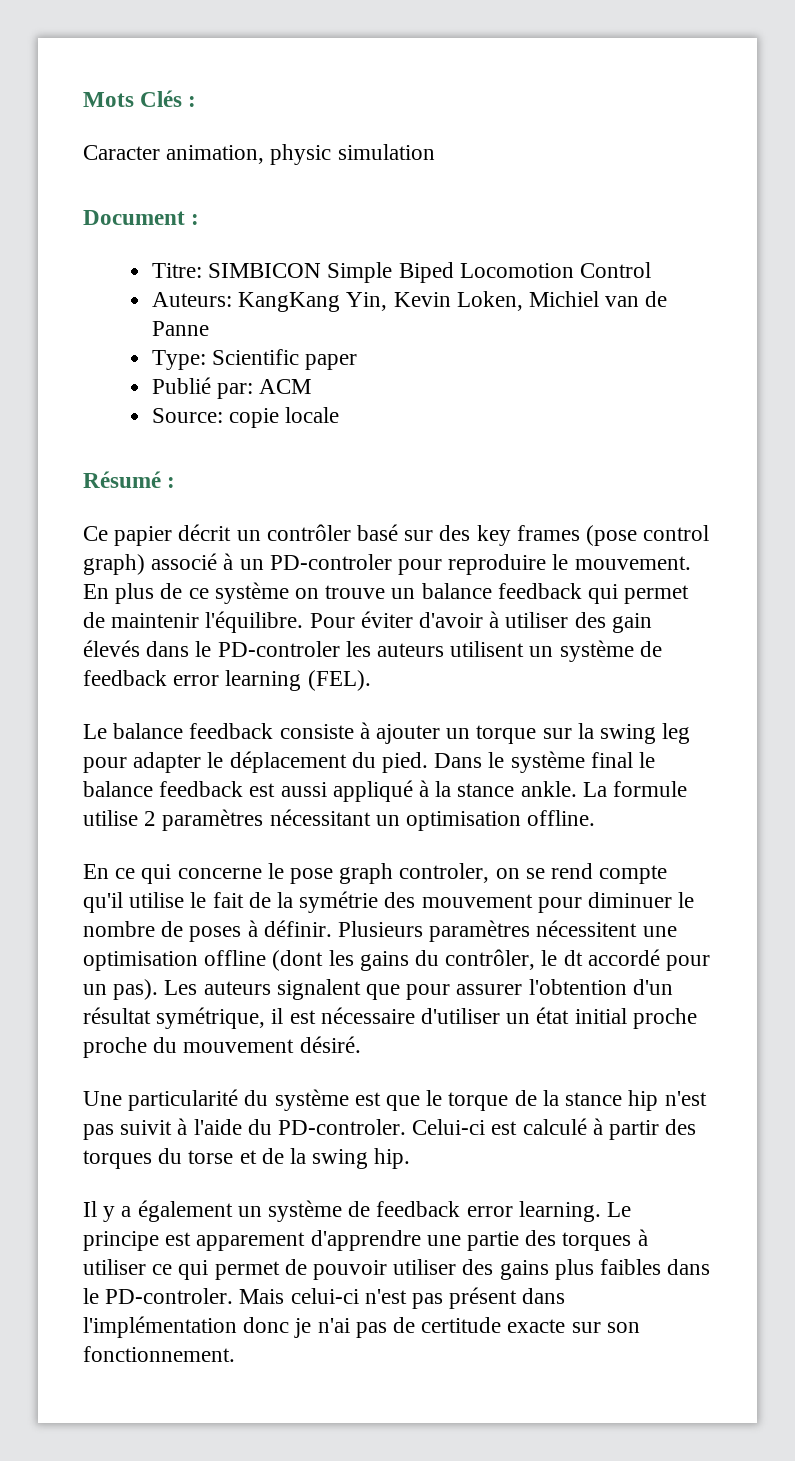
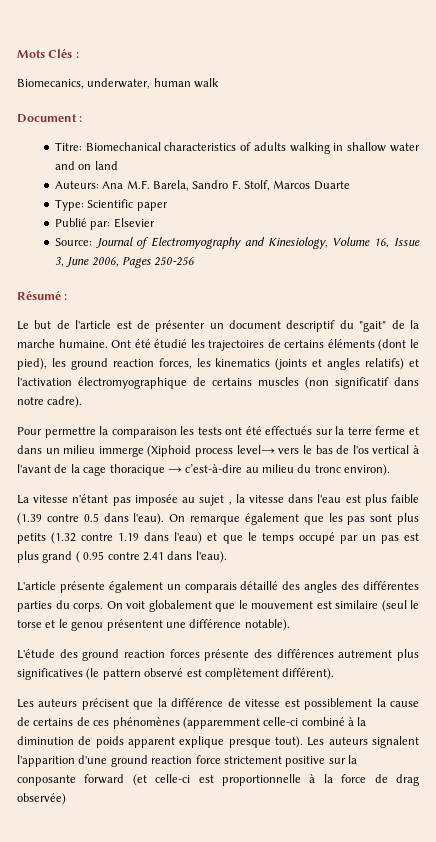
- Caracter animation, physic simulation
+ Biomecanics, underwater, human walk
- Titre: SIMBICON Simple Biped Locomotion Control
- Auteurs: KangKang Yin, Kevin Loken, Michiel van de Panne
+ Titre: Biomechanical characteristics of adults walking in shallow water and on land
+ Auteurs: Ana M.F. Barela, Sandro F. Stolf, Marcos Duarte
- Publié par: ACM
+ Publié par: Elsevier
- Source: copie locale
+ Source: Journal of Electromyography and Kinesiology, Volume 16, Issue 3, June 2006, Pages 250-256
  Résumé :
- Ce papier décrit un contrôler basé sur des key frames (pose control graph) associé à un PD-controler pour reproduire le mouvement. En plus de ce système on trouve un balance feedback qui permet de maintenir l'équilibre. Pour éviter d'avoir à utiliser des gain élevés dans le PD-controler les auteurs utilisent un système de feedback error learning (FEL).
- Le balance feedback consiste à ajouter un torque sur la swing leg pour adapter le déplacement du pied. Dans le système final le balance feedback est aussi appliqué à la stance ankle. La formule utilise 2 paramètres nécessitant un optimisation offline.
- En ce qui concerne le pose graph controler, on se rend compte qu'il utilise le fait de la symétrie des mouvement pour diminuer le nombre de poses à définir. Plusieurs paramètres nécessitent une optimisation offline (dont les gains du contrôler, le dt accordé pour un pas). Les auteurs signalent que pour assurer l'obtention d'un résultat symétrique, il est nécessaire d'utiliser un état initial proche proche du mouvement désiré.
- Une particularité du système est que le torque de la stance hip n'est pas suivit à l'aide du PD-controler. Celui-ci est calculé à partir des torques du torse et de la swing hip.
- Il y a également un système de feedback error learning. Le principe est apparement d'apprendre une partie des torques à utiliser ce qui permet de pouvoir utiliser des gains plus faibles dans le PD-controler. Mais celui-ci n'est pas présent dans l'implémentation donc je n'ai pas de certitude exacte sur son fonctionnement.
+ Le but de l'article est de présenter un document descriptif du "gait" de la marche humaine. Ont été étudié les trajectoires de certains éléments (dont le pied), les ground reaction forces, les kinematics (joints et angles relatifs) et l'activation électromyographique de certains muscles (non significatif dans notre cadre).
+ Pour permettre la comparaison les tests ont été effectués sur la terre ferme et dans un milieu immerge (Xiphoid process level→ vers le bas de l'os vertical à l'avant de la cage thoracique → c’est-à-dire au milieu du tronc environ).
+ La vitesse n'étant pas imposée au sujet , la vitesse dans l'eau est plus faible (1.39 contre 0.5 dans l'eau). On remarque également que les pas sont plus petits (1.32 contre 1.19 dans l'eau) et que le temps occupé par un pas est plus grand ( 0.95 contre 2.41 dans l'eau).
+ L'article présente également un comparais détaillé des angles des différentes parties du corps. On voit globalement que le mouvement est similaire (seul le torse et le genou présentent une différence notable).
+ L'étude des ground reaction forces présente des différences autrement plus significatives (le pattern observé est complètement différent).
+ Les auteurs précisent que la différence de vitesse est possiblement la cause de certains de ces phénomènes (apparemment celle-ci combiné à la diminution de poids apparent explique presque tout). Les auteurs signalent l'apparition d'une ground reaction force strictement positive sur la conposante forward (et celle-ci est proportionnelle à la force de drag observée)

